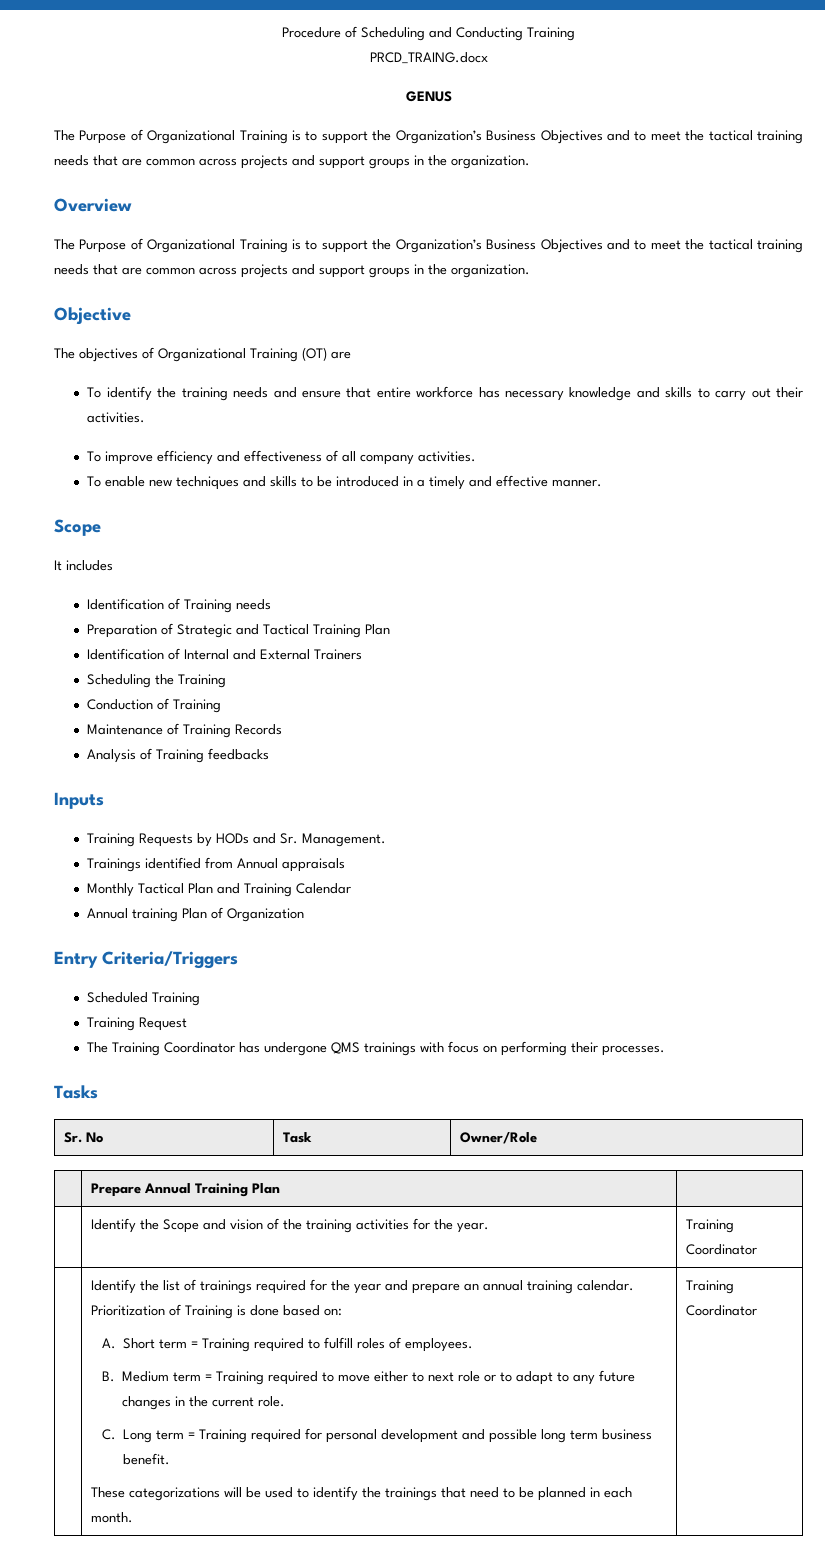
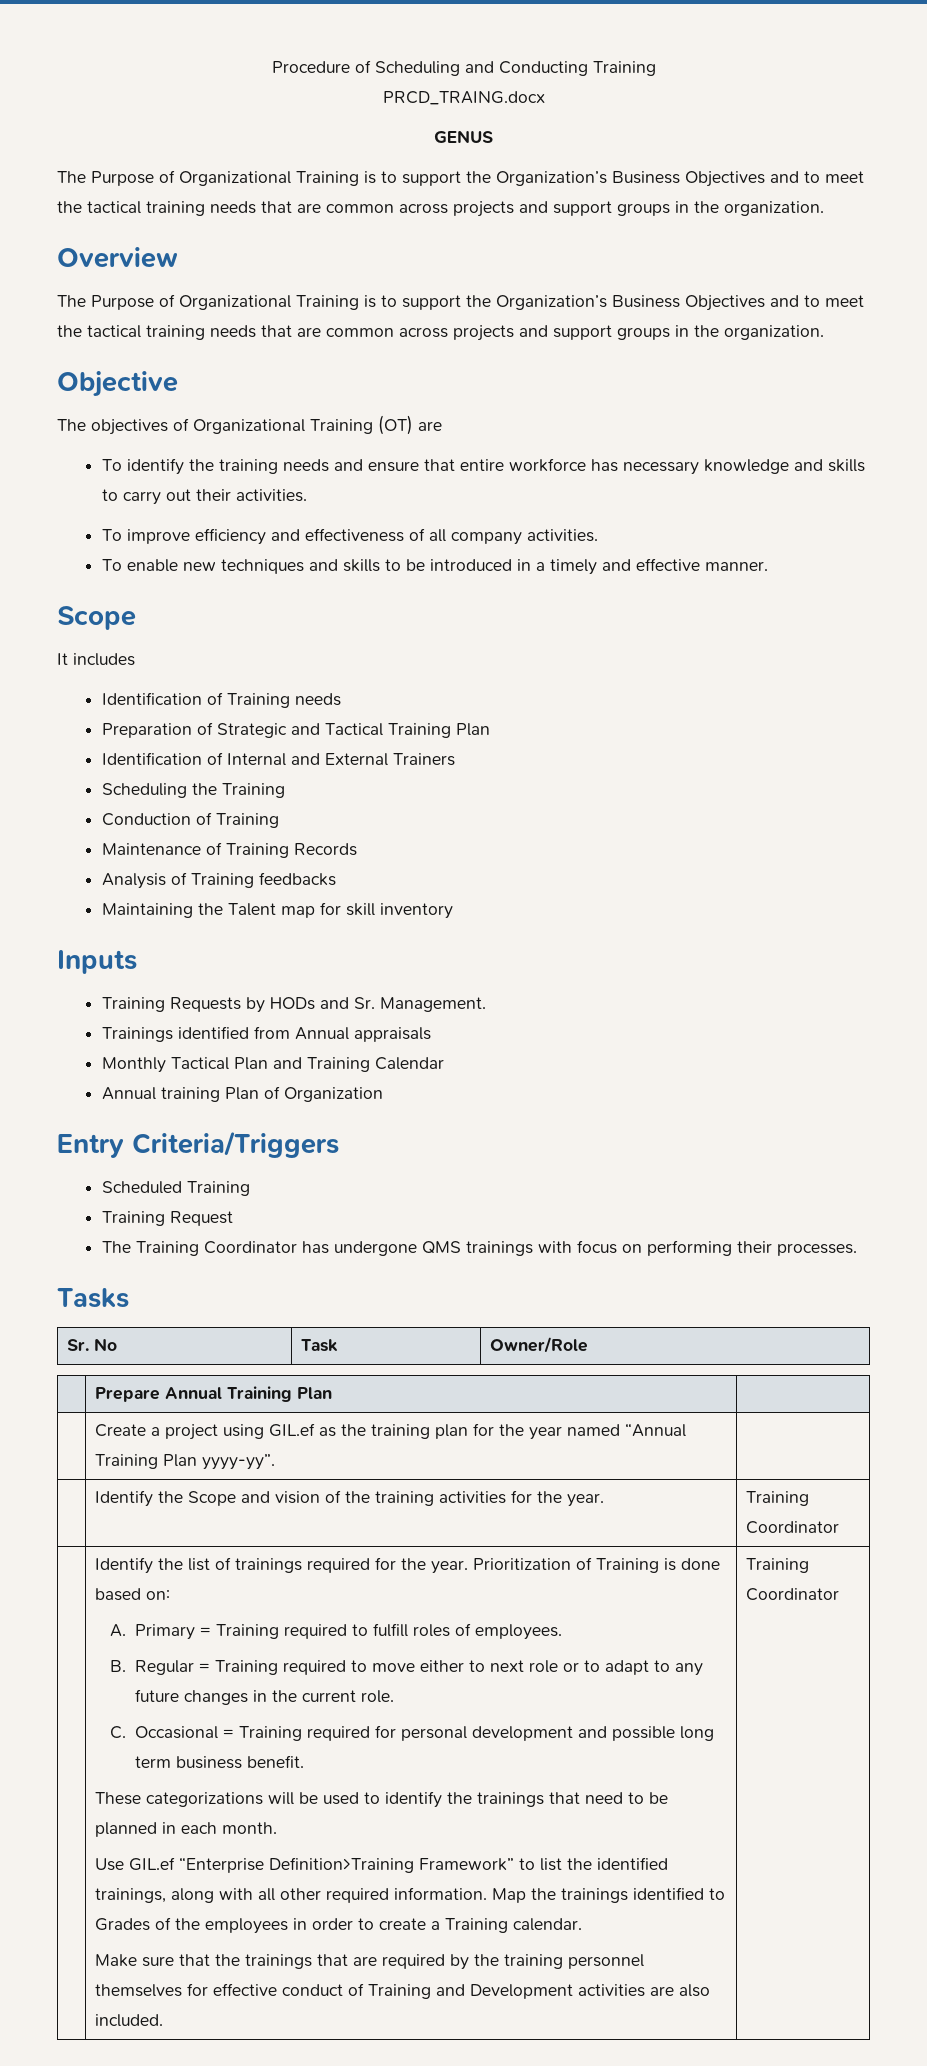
+ Maintaining the Talent map for skill inventory
+ | Create a project using GIL.ef as the training plan for the year named “Annual Training Plan yyyy-yy”. |
- Identify the list of trainings required for the year and prepare an annual training calendar.
+ Identify the list of trainings required for the year.
- A. Short term = Training required to fulfill roles of employees.
+ A. Primary = Training required to fulfill roles of employees.
- B. Medium term = Training required to move either to next role or to adapt to any future changes in the current role.
+ B. Regular = Training required to move either to next role or to adapt to any future changes in the current role.
- C. Long term = Training required for personal development and possible long term business benefit.
+ C. Occasional = Training required for personal development and possible long term business benefit.
+ Use GIL.ef “Enterprise Definition>Training Framework” to list the identified trainings, along with all other required information. Map the trainings identified to Grades of the employees in order to create a Training calendar.
+ Make sure that the trainings that are required by the training personnel themselves for effective conduct of Training and Development activities are also included.

